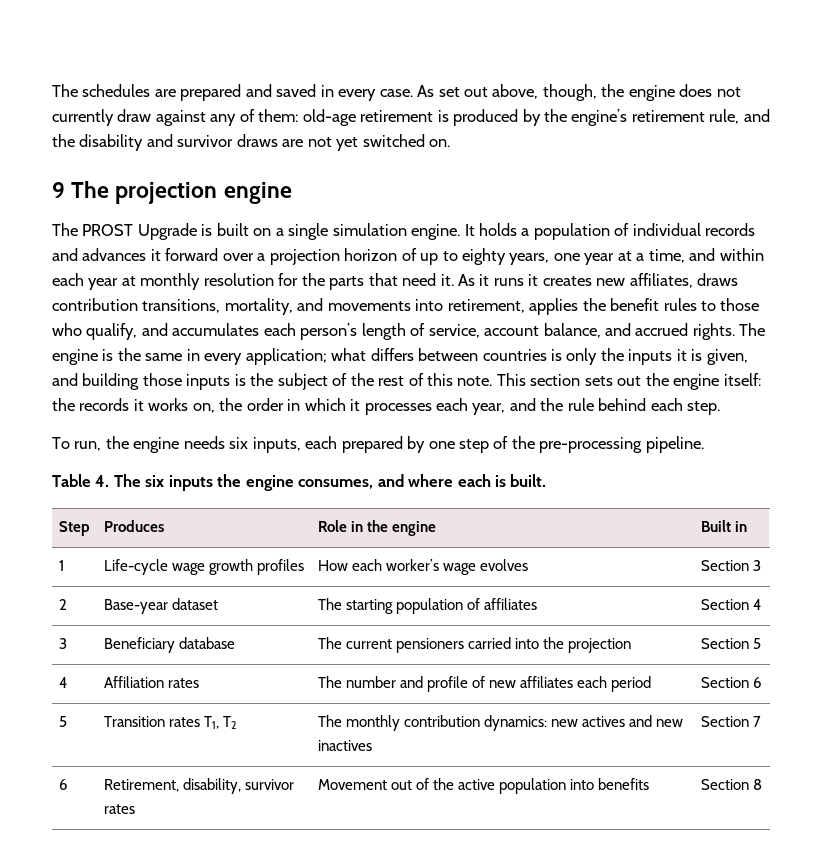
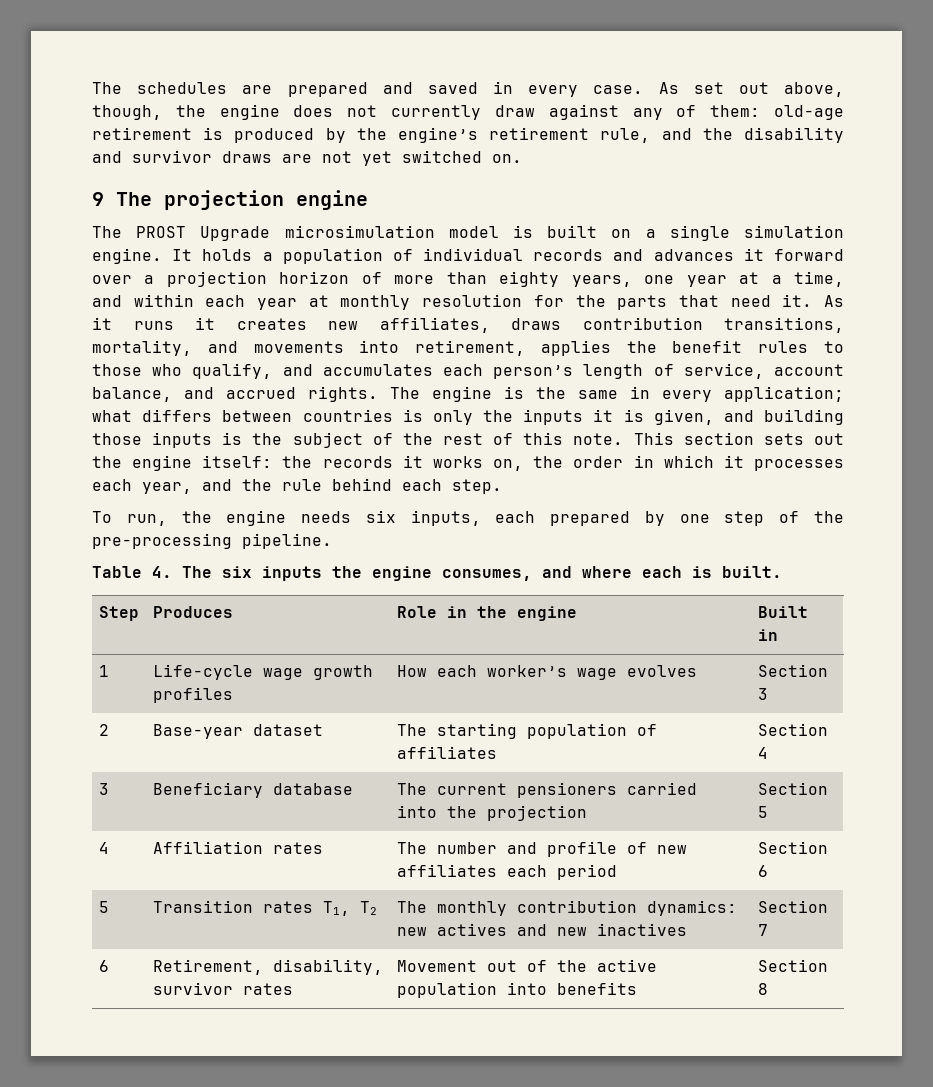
- The PROST Upgrade is built on a single simulation engine.
+ The PROST Upgrade microsimulation model is built on a single simulation engine.
- It holds a population of individual records and advances it forward over a projection horizon of up to eighty years, one year at a time, and within each year at monthly resolution for the parts that need it.
+ It holds a population of individual records and advances it forward over a projection horizon of more than eighty years, one year at a time, and within each year at monthly resolution for the parts that need it.

